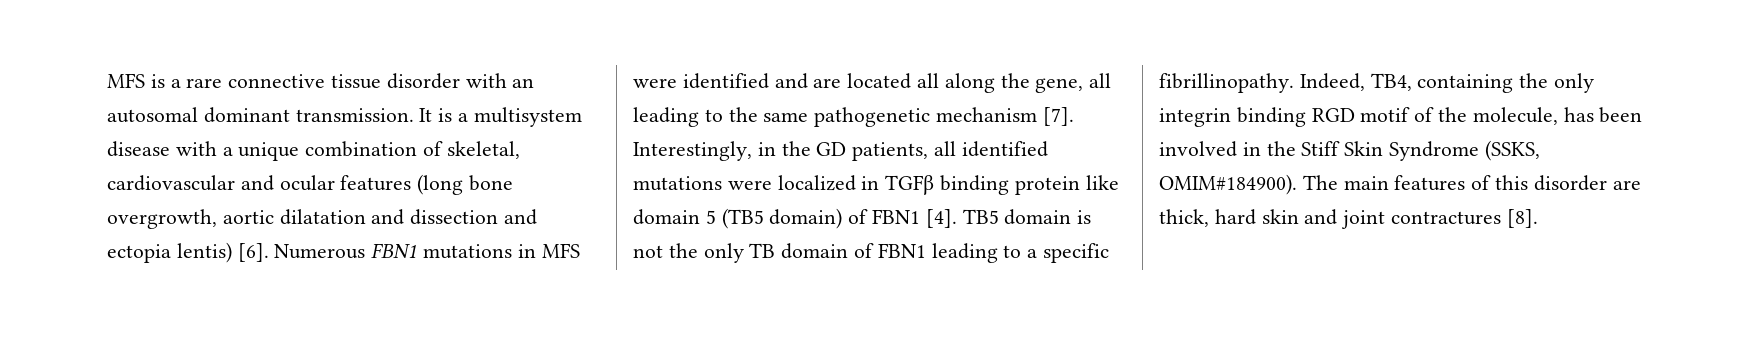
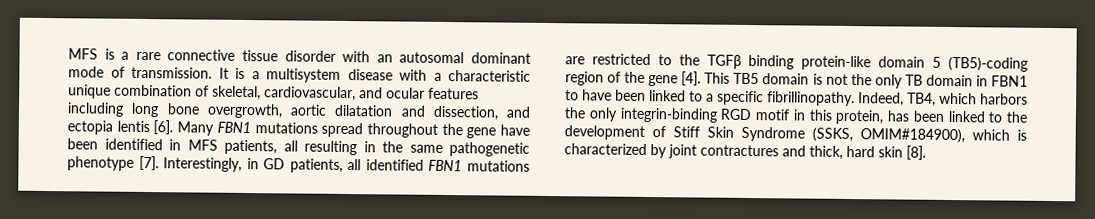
- MFS is a rare connective tissue disorder with an autosomal dominant transmission.
+ MFS is a rare connective tissue disorder with an autosomal dominant mode of transmission.
- It is a multisystem disease with a unique combination of skeletal, cardiovascular and ocular features (long bone overgrowth, aortic dilatation and dissection and ectopia lentis) [6]. Numerous FBN1 mutations in MFS were identified and are located all along the gene, all leading to the same pathogenetic mechanism [7].
+ It is a multisystem disease with a characteristic unique combination of skeletal, cardiovascular, and ocular features including long bone overgrowth, aortic dilatation and dissection, and ectopia lentis [6]. Many FBN1 mutations spread throughout the gene have been identified in MFS patients, all resulting in the same pathogenetic phenotype [7].
- Interestingly, in the GD patients, all identified mutations were localized in TGFβ binding protein like domain 5 (TB5 domain) of FBN1 [4]. TB5 domain is not the only TB domain of FBN1 leading to a specific fibrillinopathy.
+ Interestingly, in GD patients, all identified FBN1 mutations are restricted to the TGFβ binding protein-like domain 5 (TB5)-coding region of the gene [4]. This TB5 domain is not the only TB domain in FBN1 to have been linked to a specific fibrillinopathy.
- Indeed, TB4, containing the only integrin binding RGD motif of the molecule, has been involved in the Stiff Skin Syndrome (SSKS, OMIM#184900). The main features of this disorder are thick, hard skin and joint contractures [8].
+ Indeed, TB4, which harbors the only integrin-binding RGD motif in this protein, has been linked to the development of Stiff Skin Syndrome (SSKS, OMIM#184900), which is characterized by joint contractures and thick, hard skin [8].

